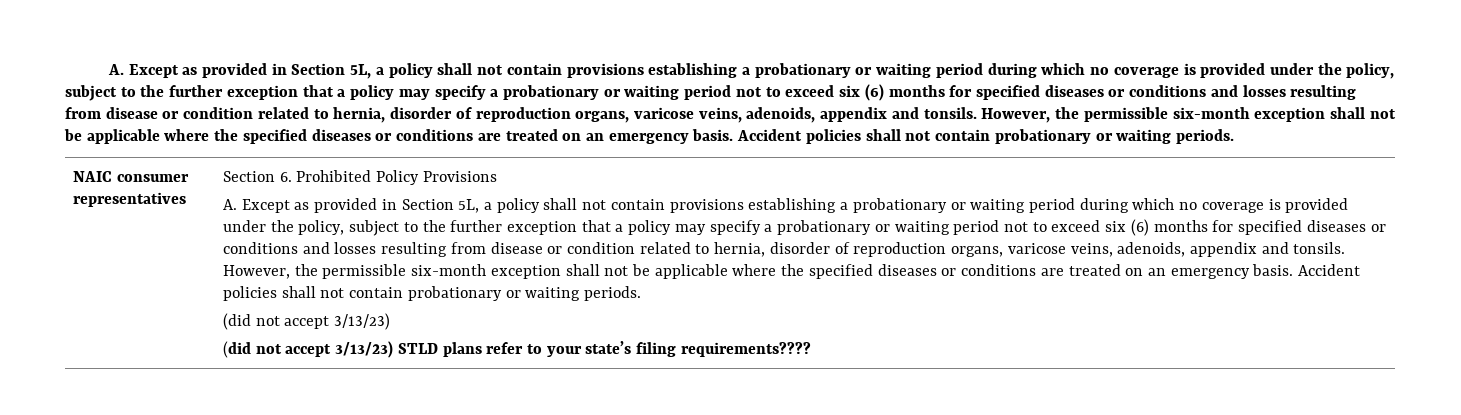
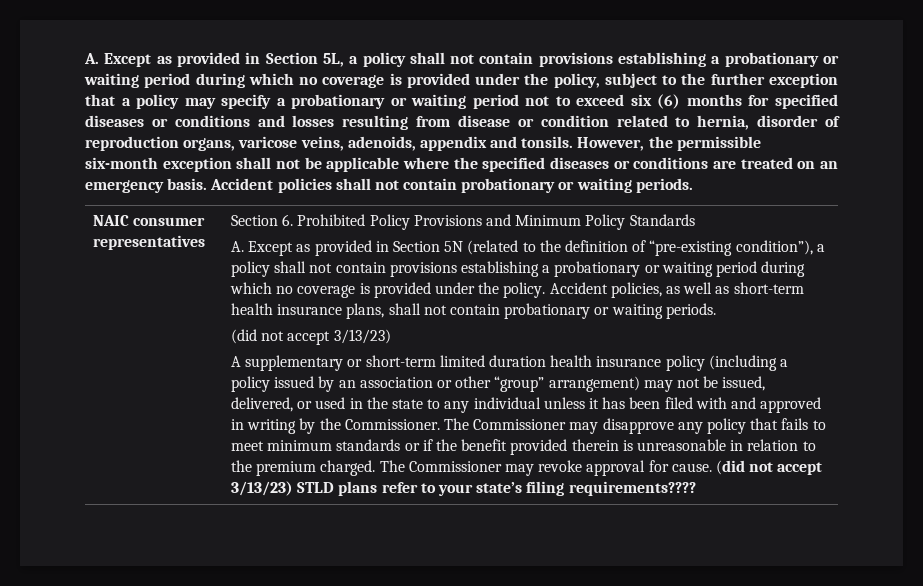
- Section 6. Prohibited Policy Provisions
- A. Except as provided in Section 5L, a policy shall not contain provisions establishing a probationary or waiting period during which no coverage is provided under the policy, subject to the further exception that a policy may specify a probationary or waiting period not to exceed six (6) months for specified diseases or conditions and losses resulting from disease or condition related to hernia, disorder of reproduction organs, varicose veins, adenoids, appendix and tonsils. However, the permissible six-month exception shall not be applicable where the specified diseases or conditions are treated on an emergency basis. Accident policies shall not contain probationary or waiting periods.
+ Section 6. Prohibited Policy Provisions and Minimum Policy Standards
+ A. Except as provided in Section 5N (related to the definition of “pre-existing condition”), a policy shall not contain provisions establishing a probationary or waiting period during which no coverage is provided under the policy. Accident policies, as well as short-term health insurance plans, shall not contain probationary or waiting periods.
+ A supplementary or short-term limited duration health insurance policy (including a policy issued by an association or other “group” arrangement) may not be issued, delivered, or used in the state to any individual unless it has been filed with and approved in writing by the Commissioner. The Commissioner may disapprove any policy that fails to meet minimum standards or if the benefit provided therein is unreasonable in relation to the premium charged. The Commissioner may revoke approval for cause.

